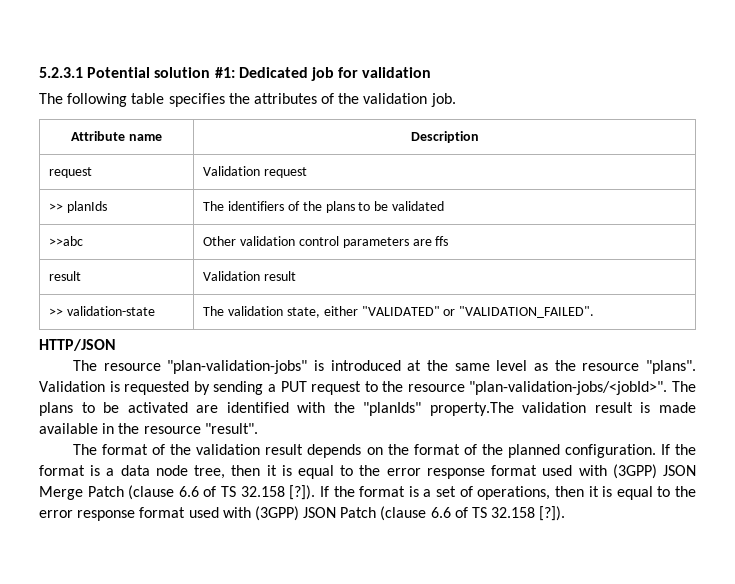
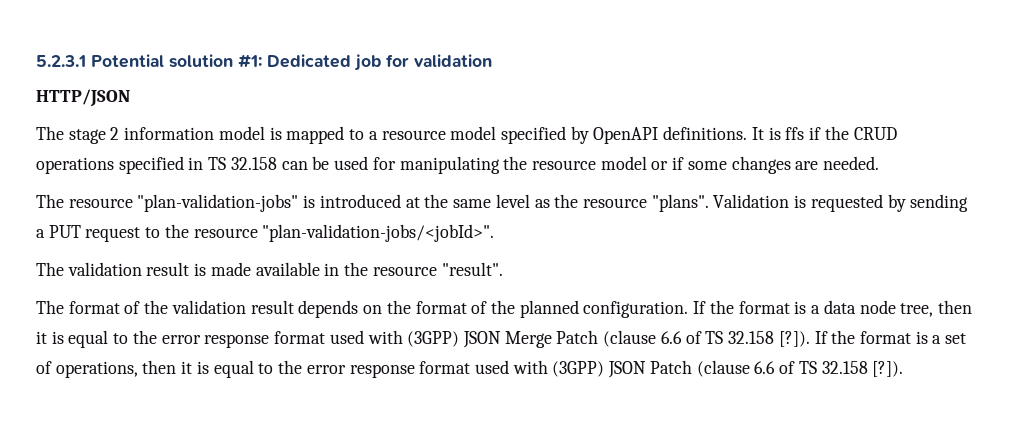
- The following table specifies the attributes of the validation job.
- Attribute name | Description
- request | Validation request
- >> planIds | The identifiers of the plans to be validated
- >>abc | Other validation control parameters are ffs
- result | Validation result
- >> validation-state | The validation state, either "VALIDATED" or "VALIDATION_FAILED".
  HTTP/JSON
+ The stage 2 information model is mapped to a resource model specified by OpenAPI definitions. It is ffs if the CRUD operations specified in TS 32.158 can be used for manipulating the resource model or if some changes are needed.
- Validation is requested by sending a PUT request to the resource "plan-validation-jobs/<jobId>". The plans to be activated are identified with the "planIds" property.The validation result is made available in the resource "result".
+ Validation is requested by sending a PUT request to the resource "plan-validation-jobs/<jobId>".
+ The validation result is made available in the resource "result".

